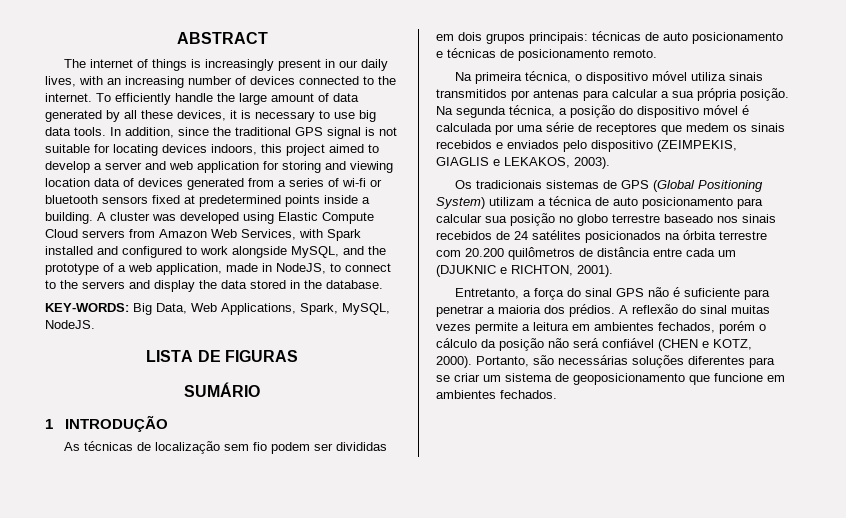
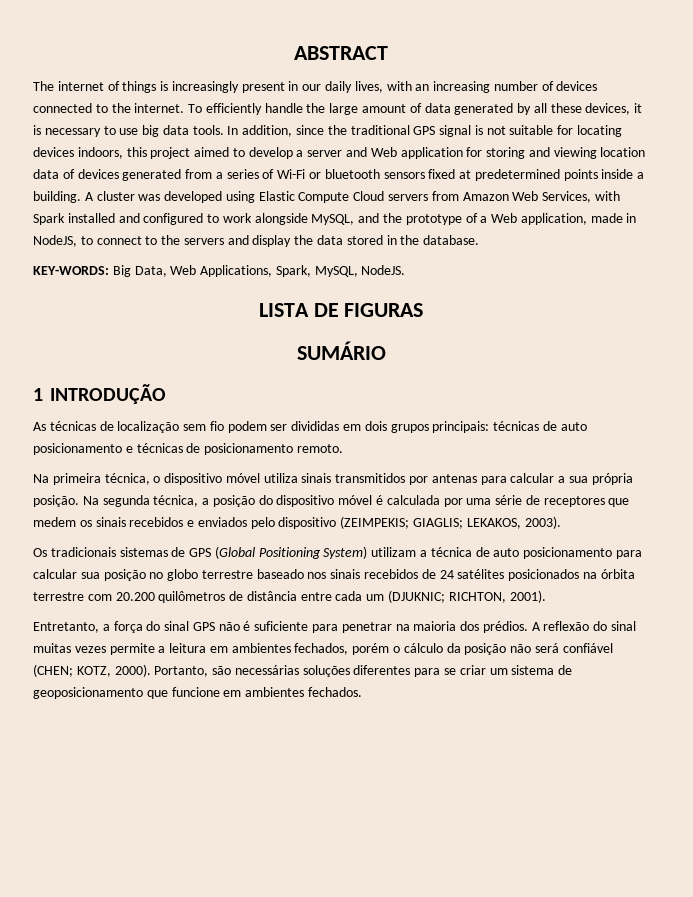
- In addition, since the traditional GPS signal is not suitable for locating devices indoors, this project aimed to develop a server and web application for storing and viewing location data of devices generated from a series of wi-fi or bluetooth sensors fixed at predetermined points inside a building.
+ In addition, since the traditional GPS signal is not suitable for locating devices indoors, this project aimed to develop a server and Web application for storing and viewing location data of devices generated from a series of Wi-Fi or bluetooth sensors fixed at predetermined points inside a building.
- A cluster was developed using Elastic Compute Cloud servers from Amazon Web Services, with Spark installed and configured to work alongside MySQL, and the prototype of a web application, made in NodeJS, to connect to the servers and display the data stored in the database.
+ A cluster was developed using Elastic Compute Cloud servers from Amazon Web Services, with Spark installed and configured to work alongside MySQL, and the prototype of a Web application, made in NodeJS, to connect to the servers and display the data stored in the database.
- Na segunda técnica, a posição do dispositivo móvel é calculada por uma série de receptores que medem os sinais recebidos e enviados pelo dispositivo (ZEIMPEKIS, GIAGLIS e LEKAKOS, 2003).
+ Na segunda técnica, a posição do dispositivo móvel é calculada por uma série de receptores que medem os sinais recebidos e enviados pelo dispositivo (ZEIMPEKIS; GIAGLIS; LEKAKOS, 2003).
- Os tradicionais sistemas de GPS (Global Positioning System) utilizam a técnica de auto posicionamento para calcular sua posição no globo terrestre baseado nos sinais recebidos de 24 satélites posicionados na órbita terrestre com 20.200 quilômetros de distância entre cada um (DJUKNIC e RICHTON, 2001).
+ Os tradicionais sistemas de GPS (Global Positioning System) utilizam a técnica de auto posicionamento para calcular sua posição no globo terrestre baseado nos sinais recebidos de 24 satélites posicionados na órbita terrestre com 20.200 quilômetros de distância entre cada um (DJUKNIC; RICHTON, 2001).
- Entretanto, a força do sinal GPS não é suficiente para penetrar a maioria dos prédios.
+ Entretanto, a força do sinal GPS não é suficiente para penetrar na maioria dos prédios.
- A reflexão do sinal muitas vezes permite a leitura em ambientes fechados, porém o cálculo da posição não será confiável (CHEN e KOTZ, 2000).
+ A reflexão do sinal muitas vezes permite a leitura em ambientes fechados, porém o cálculo da posição não será confiável (CHEN; KOTZ, 2000).

